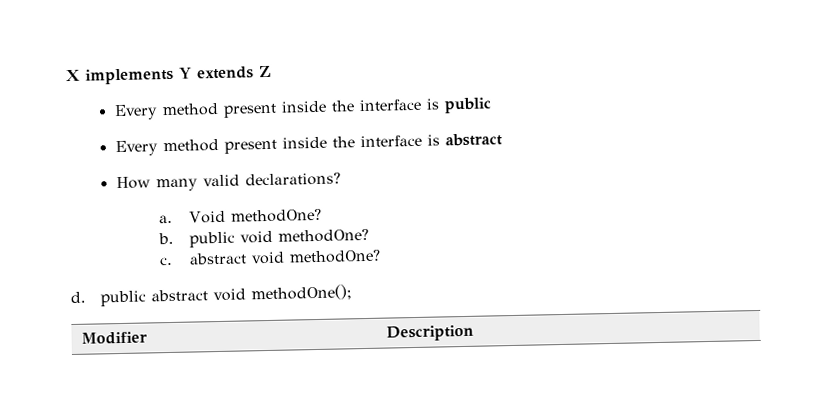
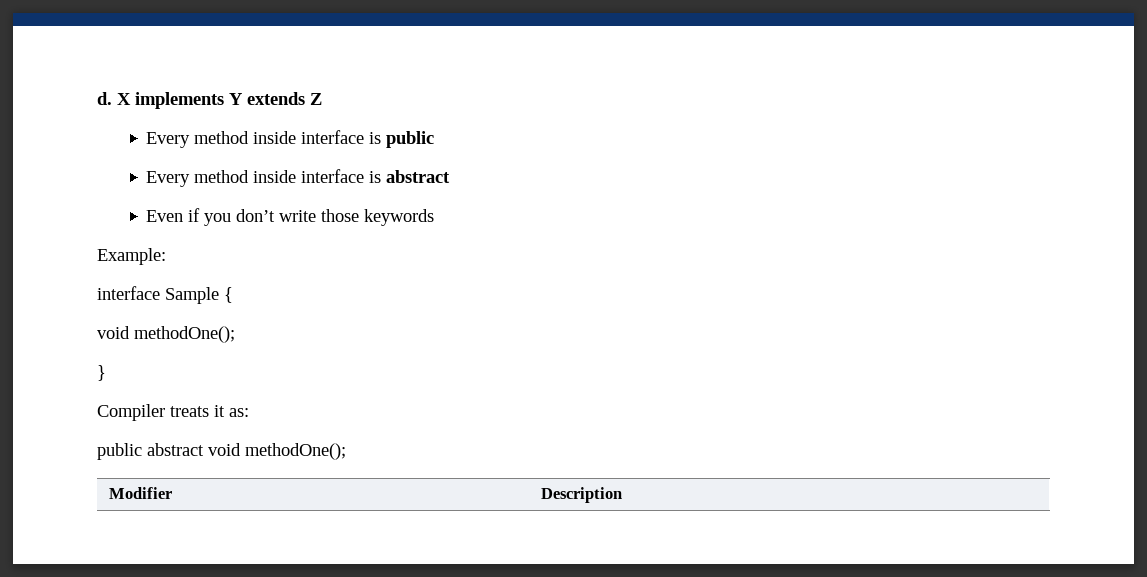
+ d.
- Every method present inside the interface is public
+ Every method inside interface is public
- Every method present inside the interface is abstract
+ Every method inside interface is abstract
- How many valid declarations?
- a. Void methodOne?
- b. public void methodOne?
- c. abstract void methodOne?
- d. public abstract void methodOne();
+ Even if you don’t write those keywords
+ Example:
+ interface Sample {
+ void methodOne();
+ }
+ Compiler treats it as:
+ public abstract void methodOne();

